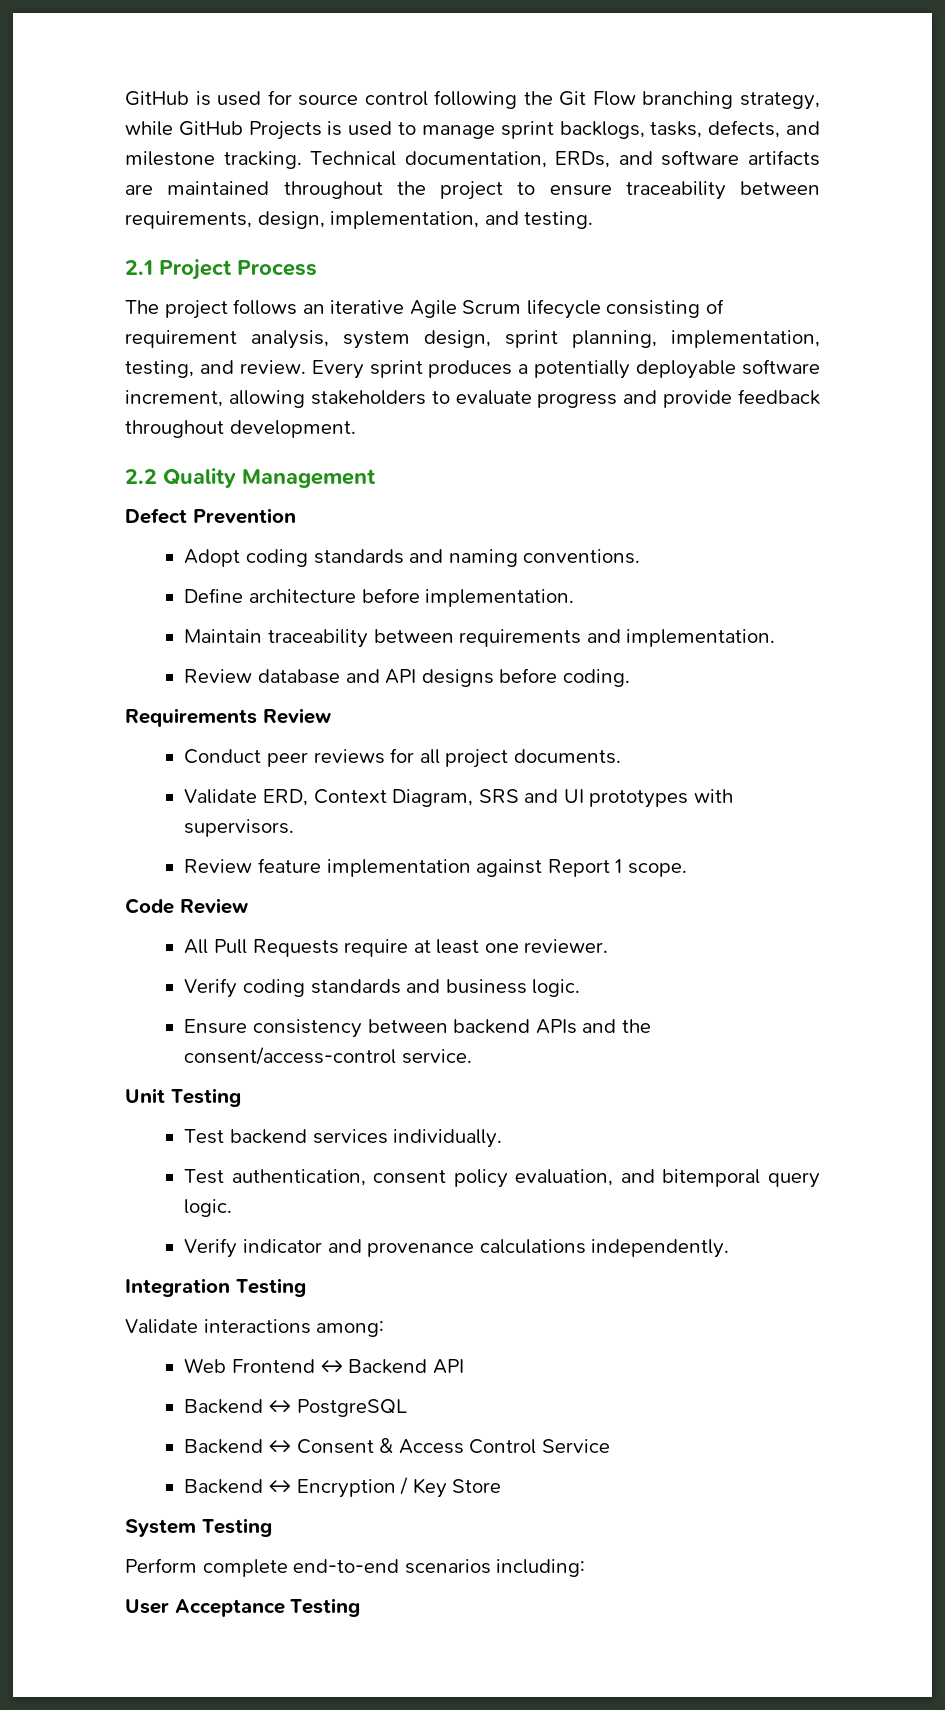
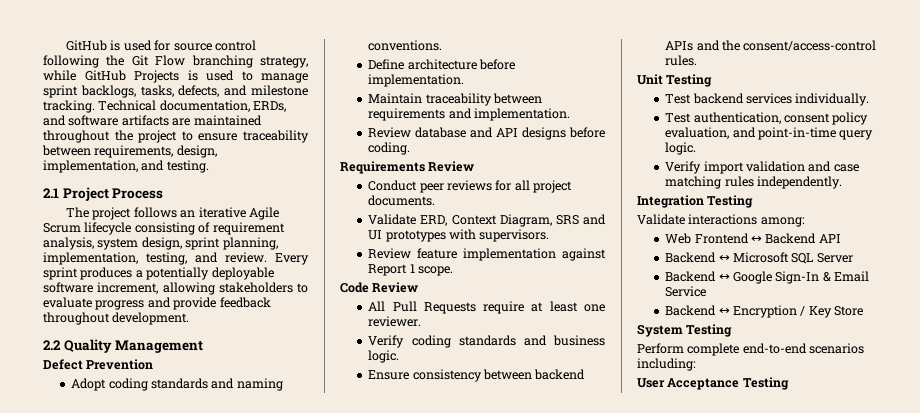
- Ensure consistency between backend APIs and the consent/access-control service.
+ Ensure consistency between backend APIs and the consent/access-control rules.
- Test authentication, consent policy evaluation, and bitemporal query logic.
+ Test authentication, consent policy evaluation, and point-in-time query logic.
- Verify indicator and provenance calculations independently.
+ Verify import validation and case matching rules independently.
- Backend ↔ PostgreSQL
- Backend ↔ Consent & Access Control Service
+ Backend ↔ Microsoft SQL Server
+ Backend ↔ Google Sign-In & Email Service

